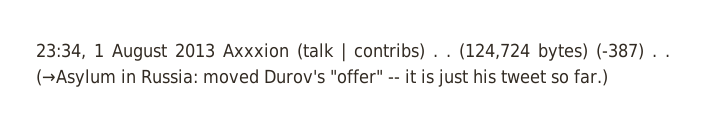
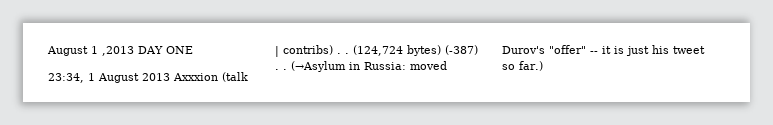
+ August 1 ,2013 DAY ONE

